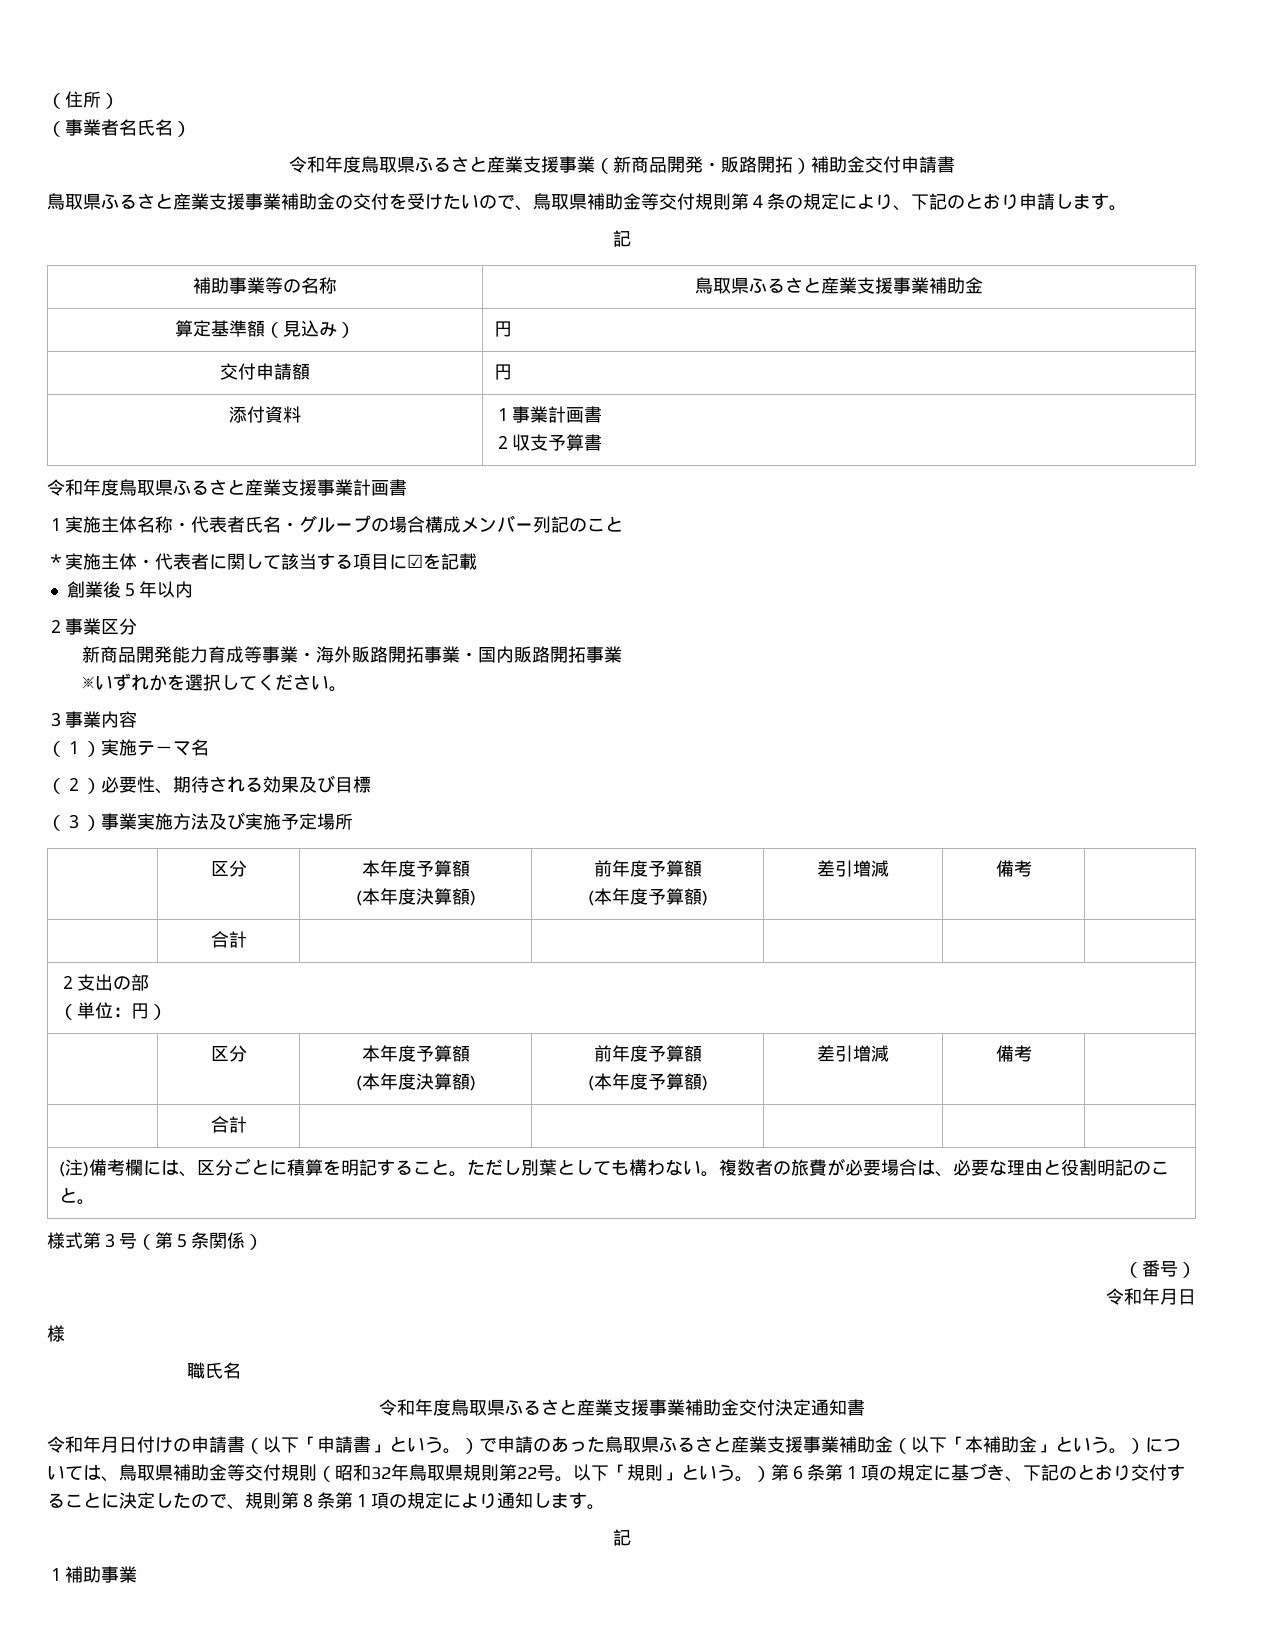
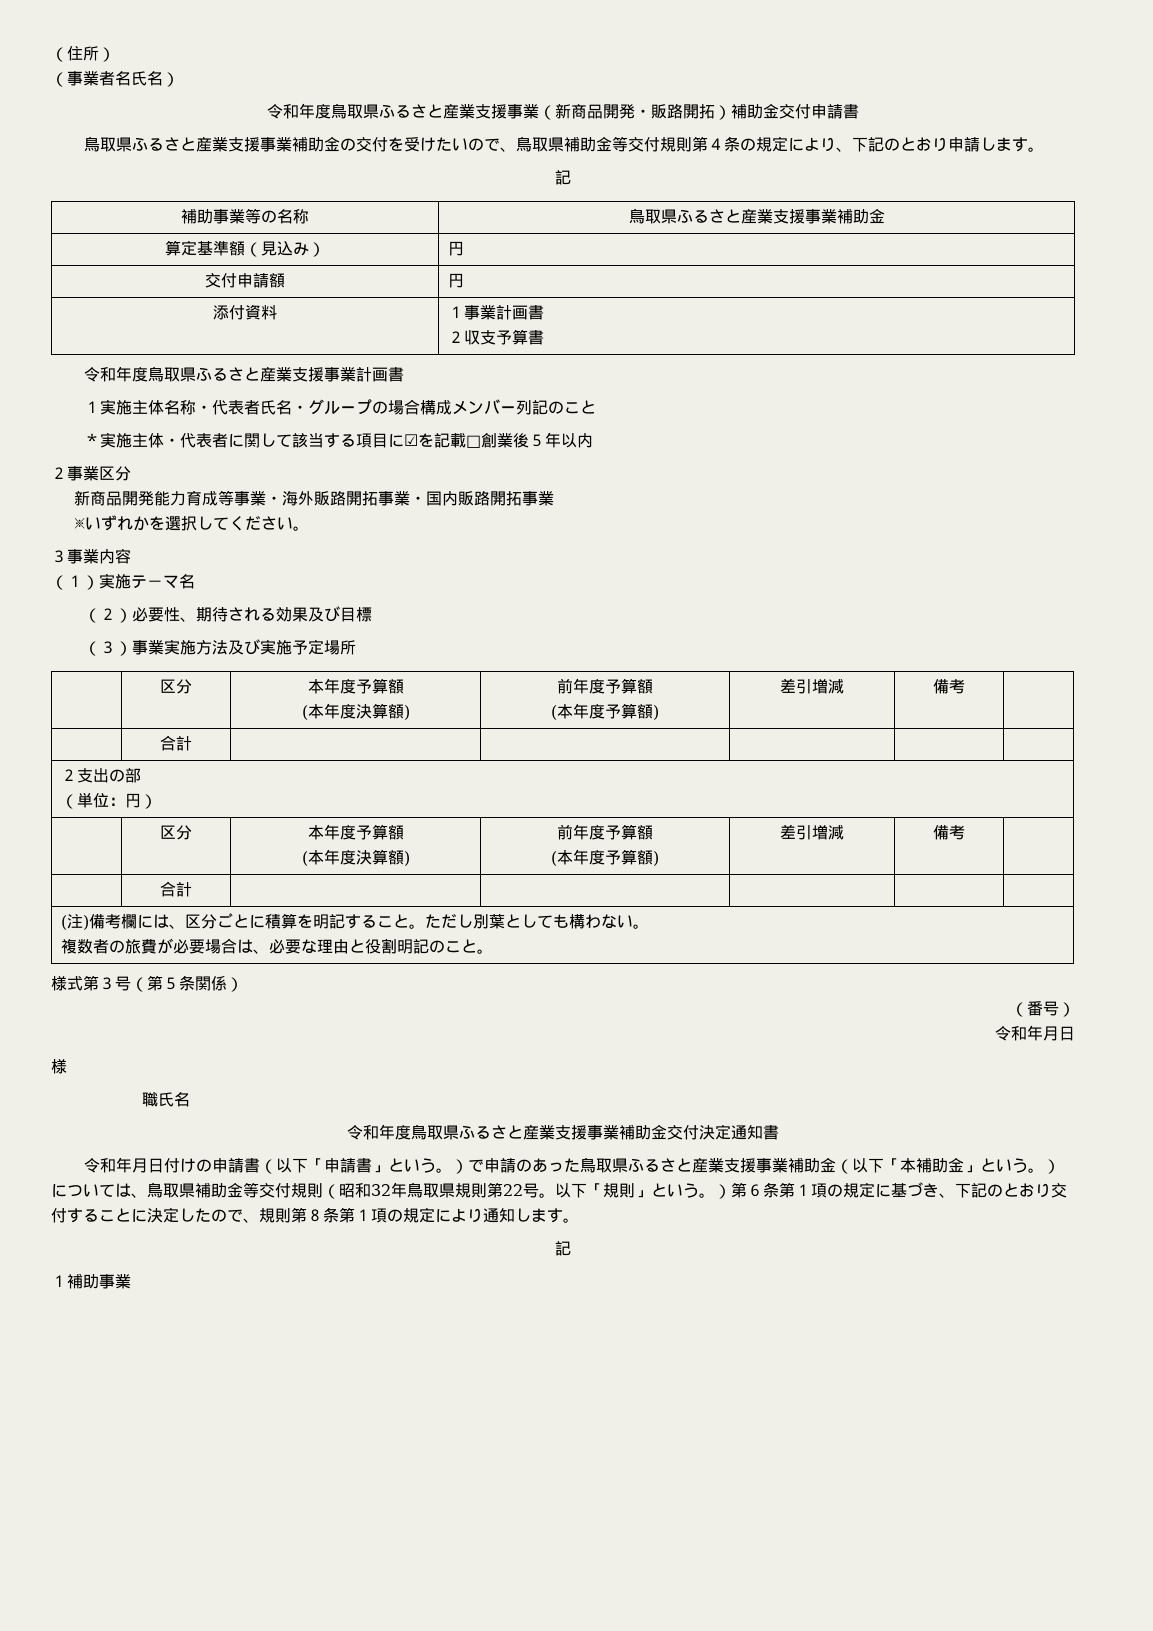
- ＊実施主体・代表者に関して該当する項目に☑を記載
- 創業後５年以内
+ ＊実施主体・代表者に関して該当する項目に☑を記載□創業後５年以内
- (注)備考欄には、区分ごとに積算を明記すること。ただし別葉としても構わない。複数者の旅費が必要場合は、必要な理由と役割明記のこと。
+ (注)備考欄には、区分ごとに積算を明記すること。ただし別葉としても構わない。
+ 複数者の旅費が必要場合は、必要な理由と役割明記のこと。

